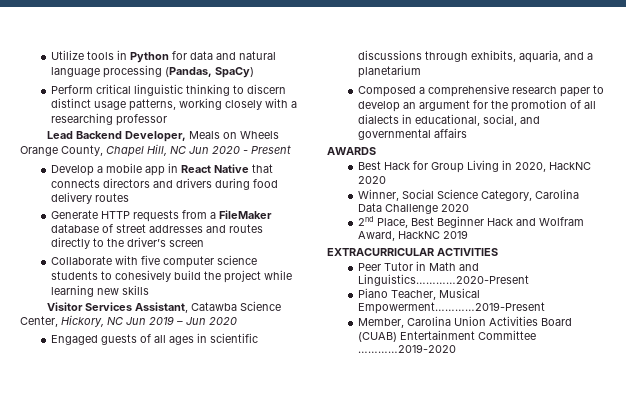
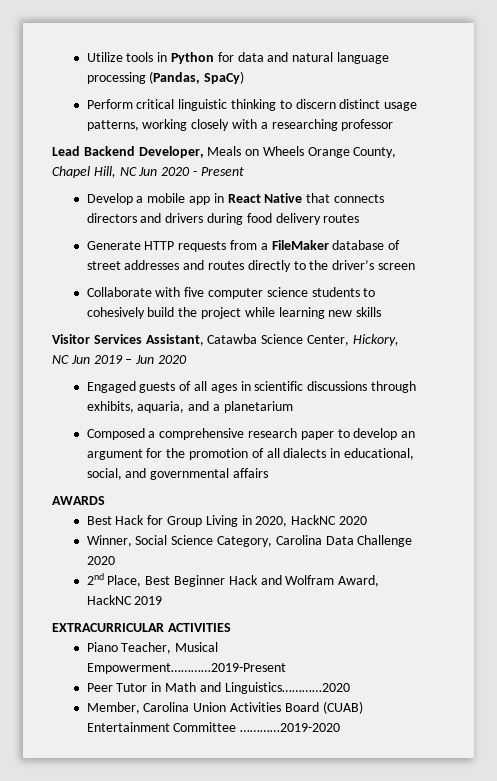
+ Piano Teacher, Musical Empowerment…………2019-Present
- Peer Tutor in Math and Linguistics…………2020-Present
- Piano Teacher, Musical Empowerment…………2019-Present
+ Peer Tutor in Math and Linguistics…………2020

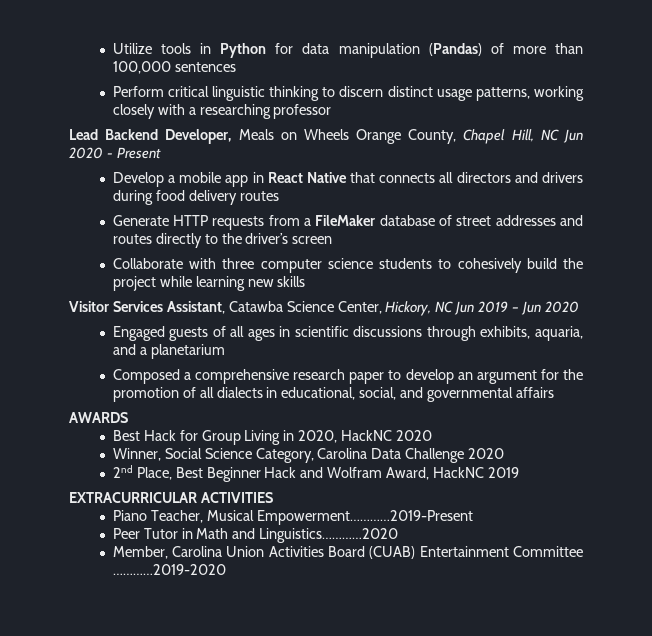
- Utilize tools in Python for data and natural language processing (Pandas, SpaCy)
+ Utilize tools in Python for data manipulation (Pandas) of more than 100,000 sentences
- Develop a mobile app in React Native that connects directors and drivers during food delivery routes
+ Develop a mobile app in React Native that connects all directors and drivers during food delivery routes
- Collaborate with five computer science students to cohesively build the project while learning new skills
+ Collaborate with three computer science students to cohesively build the project while learning new skills

